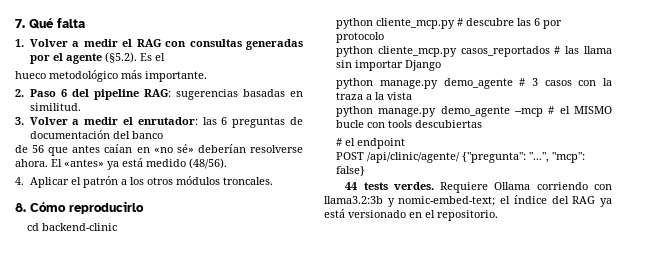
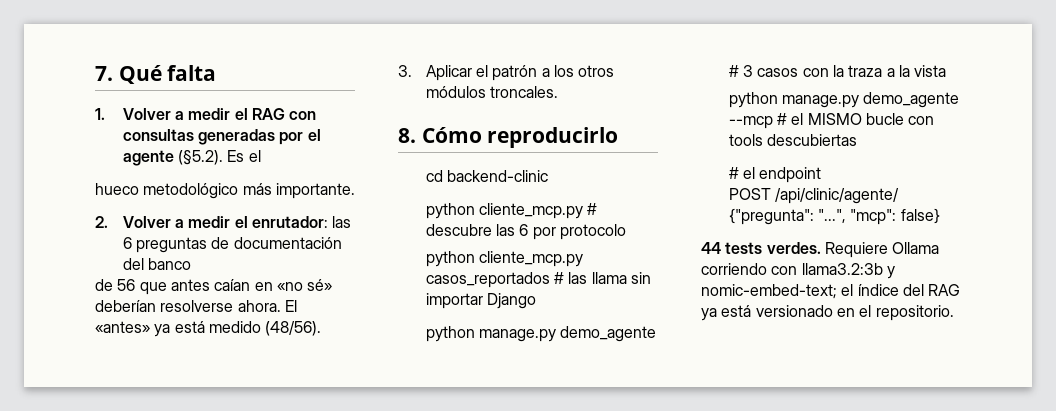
- 2. Paso 6 del pipeline RAG: sugerencias basadas en similitud.
- 3. Volver a medir el enrutador: las 6 preguntas de documentación del banco
+ 2. Volver a medir el enrutador: las 6 preguntas de documentación del banco
- 4. Aplicar el patrón a los otros módulos troncales.
+ 3. Aplicar el patrón a los otros módulos troncales.

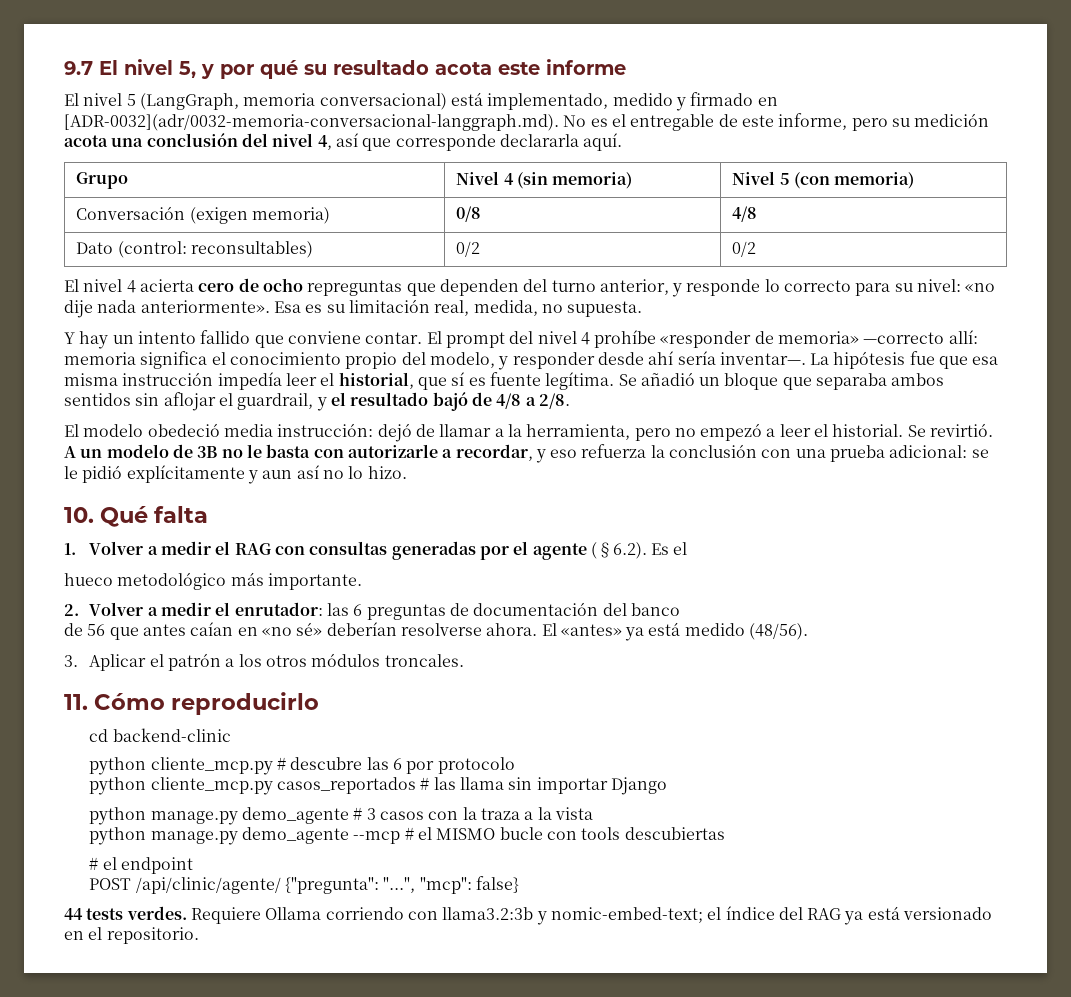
- 7. Qué falta
+ 9.7 El nivel 5, y por qué su resultado acota este informe
+ El nivel 5 (LangGraph, memoria conversacional) está implementado, medido y firmado en [ADR-0032](adr/0032-memoria-conversacional-langgraph.md). No es el entregable de este informe, pero su medición acota una conclusión del nivel 4, así que corresponde declararla aquí.
+ Grupo | Nivel 4 (sin memoria) | Nivel 5 (con memoria)
+ Conversación (exigen memoria) | 0/8 | 4/8
+ Dato (control: reconsultables) | 0/2 | 0/2
+ El nivel 4 acierta cero de ocho repreguntas que dependen del turno anterior, y responde lo correcto para su nivel: «no dije nada anteriormente». Esa es su limitación real, medida, no supuesta.
+ Y hay un intento fallido que conviene contar. El prompt del nivel 4 prohíbe «responder de memoria» —correcto allí: memoria significa el conocimiento propio del modelo, y responder desde ahí sería inventar—. La hipótesis fue que esa misma instrucción impedía leer el historial, que sí es fuente legítima. Se añadió un bloque que separaba ambos sentidos sin aflojar el guardrail, y el resultado bajó de 4/8 a 2/8.
+ El modelo obedeció media instrucción: dejó de llamar a la herramienta, pero no empezó a leer el historial. Se revirtió. A un modelo de 3B no le basta con autorizarle a recordar, y eso refuerza la conclusión con una prueba adicional: se le pidió explícitamente y aun así no lo hizo.
+ 10. Qué falta
- 1. Volver a medir el RAG con consultas generadas por el agente (§5.2). Es el
+ 1. Volver a medir el RAG con consultas generadas por el agente (§6.2). Es el
- 8. Cómo reproducirlo
+ 11. Cómo reproducirlo

